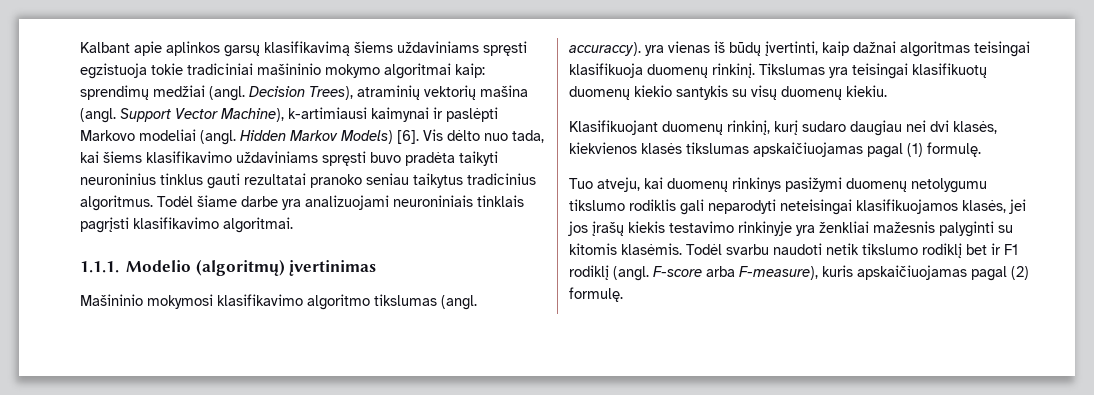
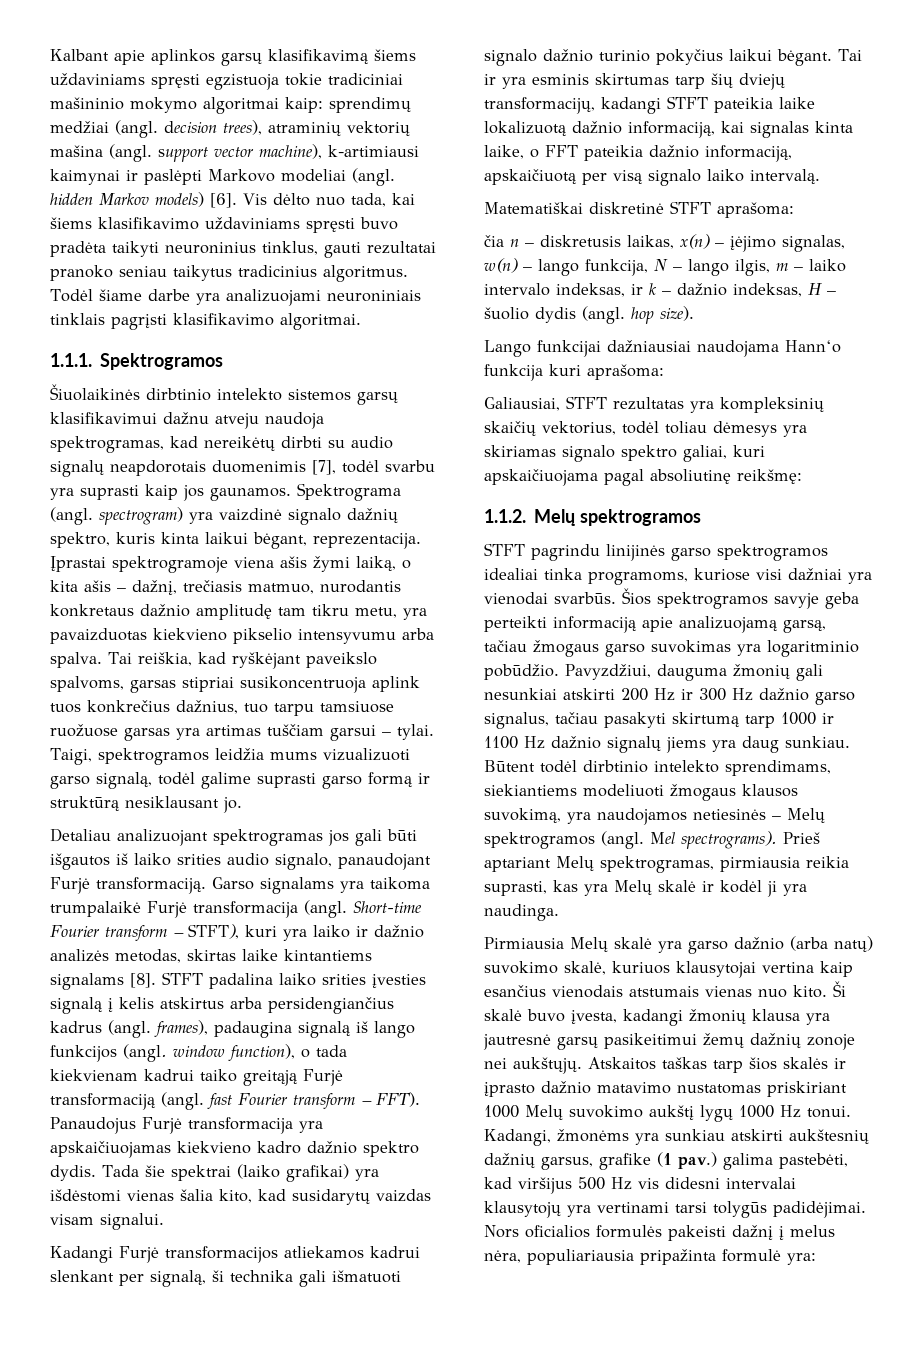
- Kalbant apie aplinkos garsų klasifikavimą šiems uždaviniams spręsti egzistuoja tokie tradiciniai mašininio mokymo algoritmai kaip: sprendimų medžiai (angl. Decision Trees), atraminių vektorių mašina (angl. Support Vector Machine), k-artimiausi kaimynai ir paslėpti Markovo modeliai (angl. Hidden Markov Models) [6].
+ Kalbant apie aplinkos garsų klasifikavimą šiems uždaviniams spręsti egzistuoja tokie tradiciniai mašininio mokymo algoritmai kaip: sprendimų medžiai (angl. decision trees), atraminių vektorių mašina (angl. support vector machine), k-artimiausi kaimynai ir paslėpti Markovo modeliai (angl. hidden Markov models) [6].
- Vis dėlto nuo tada, kai šiems klasifikavimo uždaviniams spręsti buvo pradėta taikyti neuroninius tinklus gauti rezultatai pranoko seniau taikytus tradicinius algoritmus.
+ Vis dėlto nuo tada, kai šiems klasifikavimo uždaviniams spręsti buvo pradėta taikyti neuroninius tinklus, gauti rezultatai pranoko seniau taikytus tradicinius algoritmus.
- 1.1.1. Modelio (algoritmų) įvertinimas
- Mašininio mokymosi klasifikavimo algoritmo tikslumas (angl. accuraccy). yra vienas iš būdų įvertinti, kaip dažnai algoritmas teisingai klasifikuoja duomenų rinkinį. Tikslumas yra teisingai klasifikuotų duomenų kiekio santykis su visų duomenų kiekiu.
- Klasifikuojant duomenų rinkinį, kurį sudaro daugiau nei dvi klasės, kiekvienos klasės tikslumas apskaičiuojamas pagal (1) formulę.
- Tuo atveju, kai duomenų rinkinys pasižymi duomenų netolygumu tikslumo rodiklis gali neparodyti neteisingai klasifikuojamos klasės, jei jos įrašų kiekis testavimo rinkinyje yra ženkliai mažesnis palyginti su kitomis klasėmis. Todėl svarbu naudoti netik tikslumo rodiklį bet ir F1 rodiklį (angl. F-score arba F-measure), kuris apskaičiuojamas pagal (2) formulę.
+ 1.1.1. Spektrogramos
+ Šiuolaikinės dirbtinio intelekto sistemos garsų klasifikavimui dažnu atveju naudoja spektrogramas, kad nereikėtų dirbti su audio signalų neapdorotais duomenimis [7], todėl svarbu yra suprasti kaip jos gaunamos. Spektrograma (angl. spectrogram) yra vaizdinė signalo dažnių spektro, kuris kinta laikui bėgant, reprezentacija. Įprastai spektrogramoje viena ašis žymi laiką, o kita ašis – dažnį, trečiasis matmuo, nurodantis konkretaus dažnio amplitudę tam tikru metu, yra pavaizduotas kiekvieno pikselio intensyvumu arba spalva. Tai reiškia, kad ryškėjant paveikslo spalvoms, garsas stipriai susikoncentruoja aplink tuos konkrečius dažnius, tuo tarpu tamsiuose ruožuose garsas yra artimas tuščiam garsui – tylai. Taigi, spektrogramos leidžia mums vizualizuoti garso signalą, todėl galime suprasti garso formą ir struktūrą nesiklausant jo.
+ Detaliau analizuojant spektrogramas jos gali būti išgautos iš laiko srities audio signalo, panaudojant Furjė transformaciją. Garso signalams yra taikoma trumpalaikė Furjė transformacija (angl. Short-time Fourier transform – STFT), kuri yra laiko ir dažnio analizės metodas, skirtas laike kintantiems signalams [8]. STFT padalina laiko srities įvesties signalą į kelis atskirtus arba persidengiančius kadrus (angl. frames), padaugina signalą iš lango funkcijos (angl. window function), o tada kiekvienam kadrui taiko greitąją Furjė transformaciją (angl. fast Fourier transform – FFT). Panaudojus Furjė transformacija yra apskaičiuojamas kiekvieno kadro dažnio spektro dydis. Tada šie spektrai (laiko grafikai) yra išdėstomi vienas šalia kito, kad susidarytų vaizdas visam signalui.
+ Kadangi Furjė transformacijos atliekamos kadrui slenkant per signalą, ši technika gali išmatuoti signalo dažnio turinio pokyčius laikui bėgant. Tai ir yra esminis skirtumas tarp šių dviejų transformacijų, kadangi STFT pateikia laike lokalizuotą dažnio informaciją, kai signalas kinta laike, o FFT pateikia dažnio informaciją, apskaičiuotą per visą signalo laiko intervalą.
+ Matematiškai diskretinė STFT aprašoma:
+ čia n – diskretusis laikas, x(n) – įėjimo signalas, w(n) – lango funkcija, N – lango ilgis, m – laiko intervalo indeksas, ir k – dažnio indeksas, H – šuolio dydis (angl. hop size).
+ Lango funkcijai dažniausiai naudojama Hann‘o funkcija kuri aprašoma:
+ Galiausiai, STFT rezultatas yra kompleksinių skaičių vektorius, todėl toliau dėmesys yra skiriamas signalo spektro galiai, kuri apskaičiuojama pagal absoliutinę reikšmę:
+ 1.1.2. Melų spektrogramos
+ STFT pagrindu linijinės garso spektrogramos idealiai tinka programoms, kuriose visi dažniai yra vienodai svarbūs. Šios spektrogramos savyje geba perteikti informaciją apie analizuojamą garsą, tačiau žmogaus garso suvokimas yra logaritminio pobūdžio. Pavyzdžiui, dauguma žmonių gali nesunkiai atskirti 200 Hz ir 300 Hz dažnio garso signalus, tačiau pasakyti skirtumą tarp 1000 ir 1100 Hz dažnio signalų jiems yra daug sunkiau. Būtent todėl dirbtinio intelekto sprendimams, siekiantiems modeliuoti žmogaus klausos suvokimą, yra naudojamos netiesinės – Melų spektrogramos (angl. Mel spectrograms). Prieš aptariant Melų spektrogramas, pirmiausia reikia suprasti, kas yra Melų skalė ir kodėl ji yra naudinga.
+ Pirmiausia Melų skalė yra garso dažnio (arba natų) suvokimo skalė, kuriuos klausytojai vertina kaip esančius vienodais atstumais vienas nuo kito. Ši skalė buvo įvesta, kadangi žmonių klausa yra jautresnė garsų pasikeitimui žemų dažnių zonoje nei aukštųjų. Atskaitos taškas tarp šios skalės ir įprasto dažnio matavimo nustatomas priskiriant 1000 Melų suvokimo aukštį lygų 1000 Hz tonui. Kadangi, žmonėms yra sunkiau atskirti aukštesnių dažnių garsus, grafike (1 pav.) galima pastebėti, kad viršijus 500 Hz vis didesni intervalai klausytojų yra vertinami tarsi tolygūs padidėjimai. Nors oficialios formulės pakeisti dažnį į melus nėra, populiariausia pripažinta formulė yra:

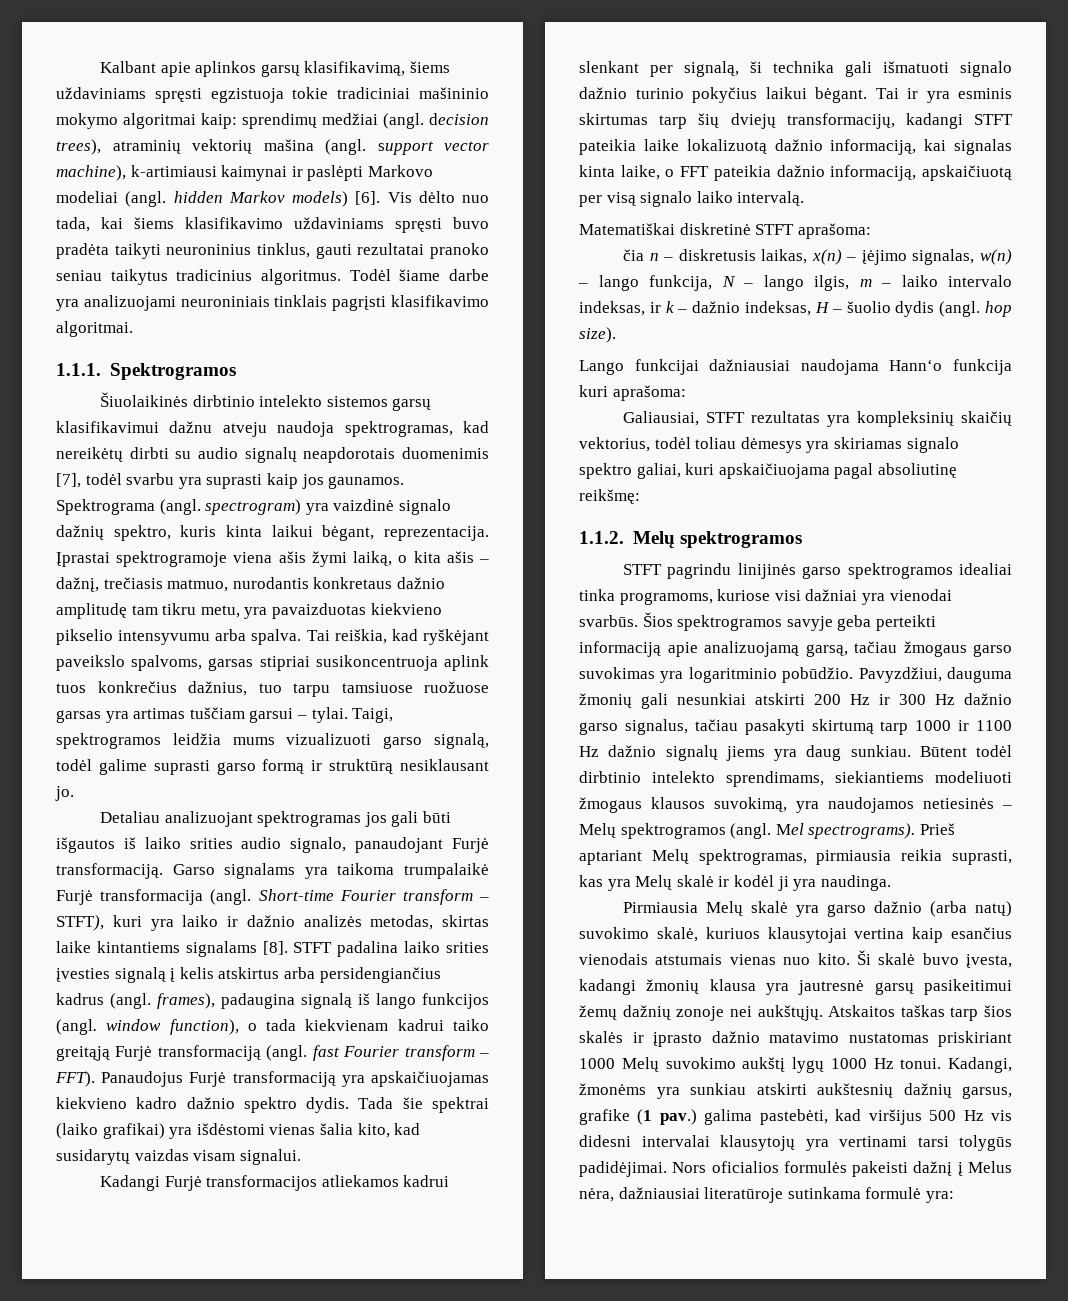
- Kalbant apie aplinkos garsų klasifikavimą šiems uždaviniams spręsti egzistuoja tokie tradiciniai mašininio mokymo algoritmai kaip: sprendimų medžiai (angl. decision trees), atraminių vektorių mašina (angl. support vector machine), k-artimiausi kaimynai ir paslėpti Markovo modeliai (angl. hidden Markov models) [6].
+ Kalbant apie aplinkos garsų klasifikavimą, šiems uždaviniams spręsti egzistuoja tokie tradiciniai mašininio mokymo algoritmai kaip: sprendimų medžiai (angl. decision trees), atraminių vektorių mašina (angl. support vector machine), k-artimiausi kaimynai ir paslėpti Markovo modeliai (angl. hidden Markov models) [6].
- Panaudojus Furjė transformacija yra apskaičiuojamas kiekvieno kadro dažnio spektro dydis.
+ Panaudojus Furjė transformaciją yra apskaičiuojamas kiekvieno kadro dažnio spektro dydis.
- Nors oficialios formulės pakeisti dažnį į melus nėra, populiariausia pripažinta formulė yra:
+ Nors oficialios formulės pakeisti dažnį į Melus nėra, dažniausiai literatūroje sutinkama formulė yra:

